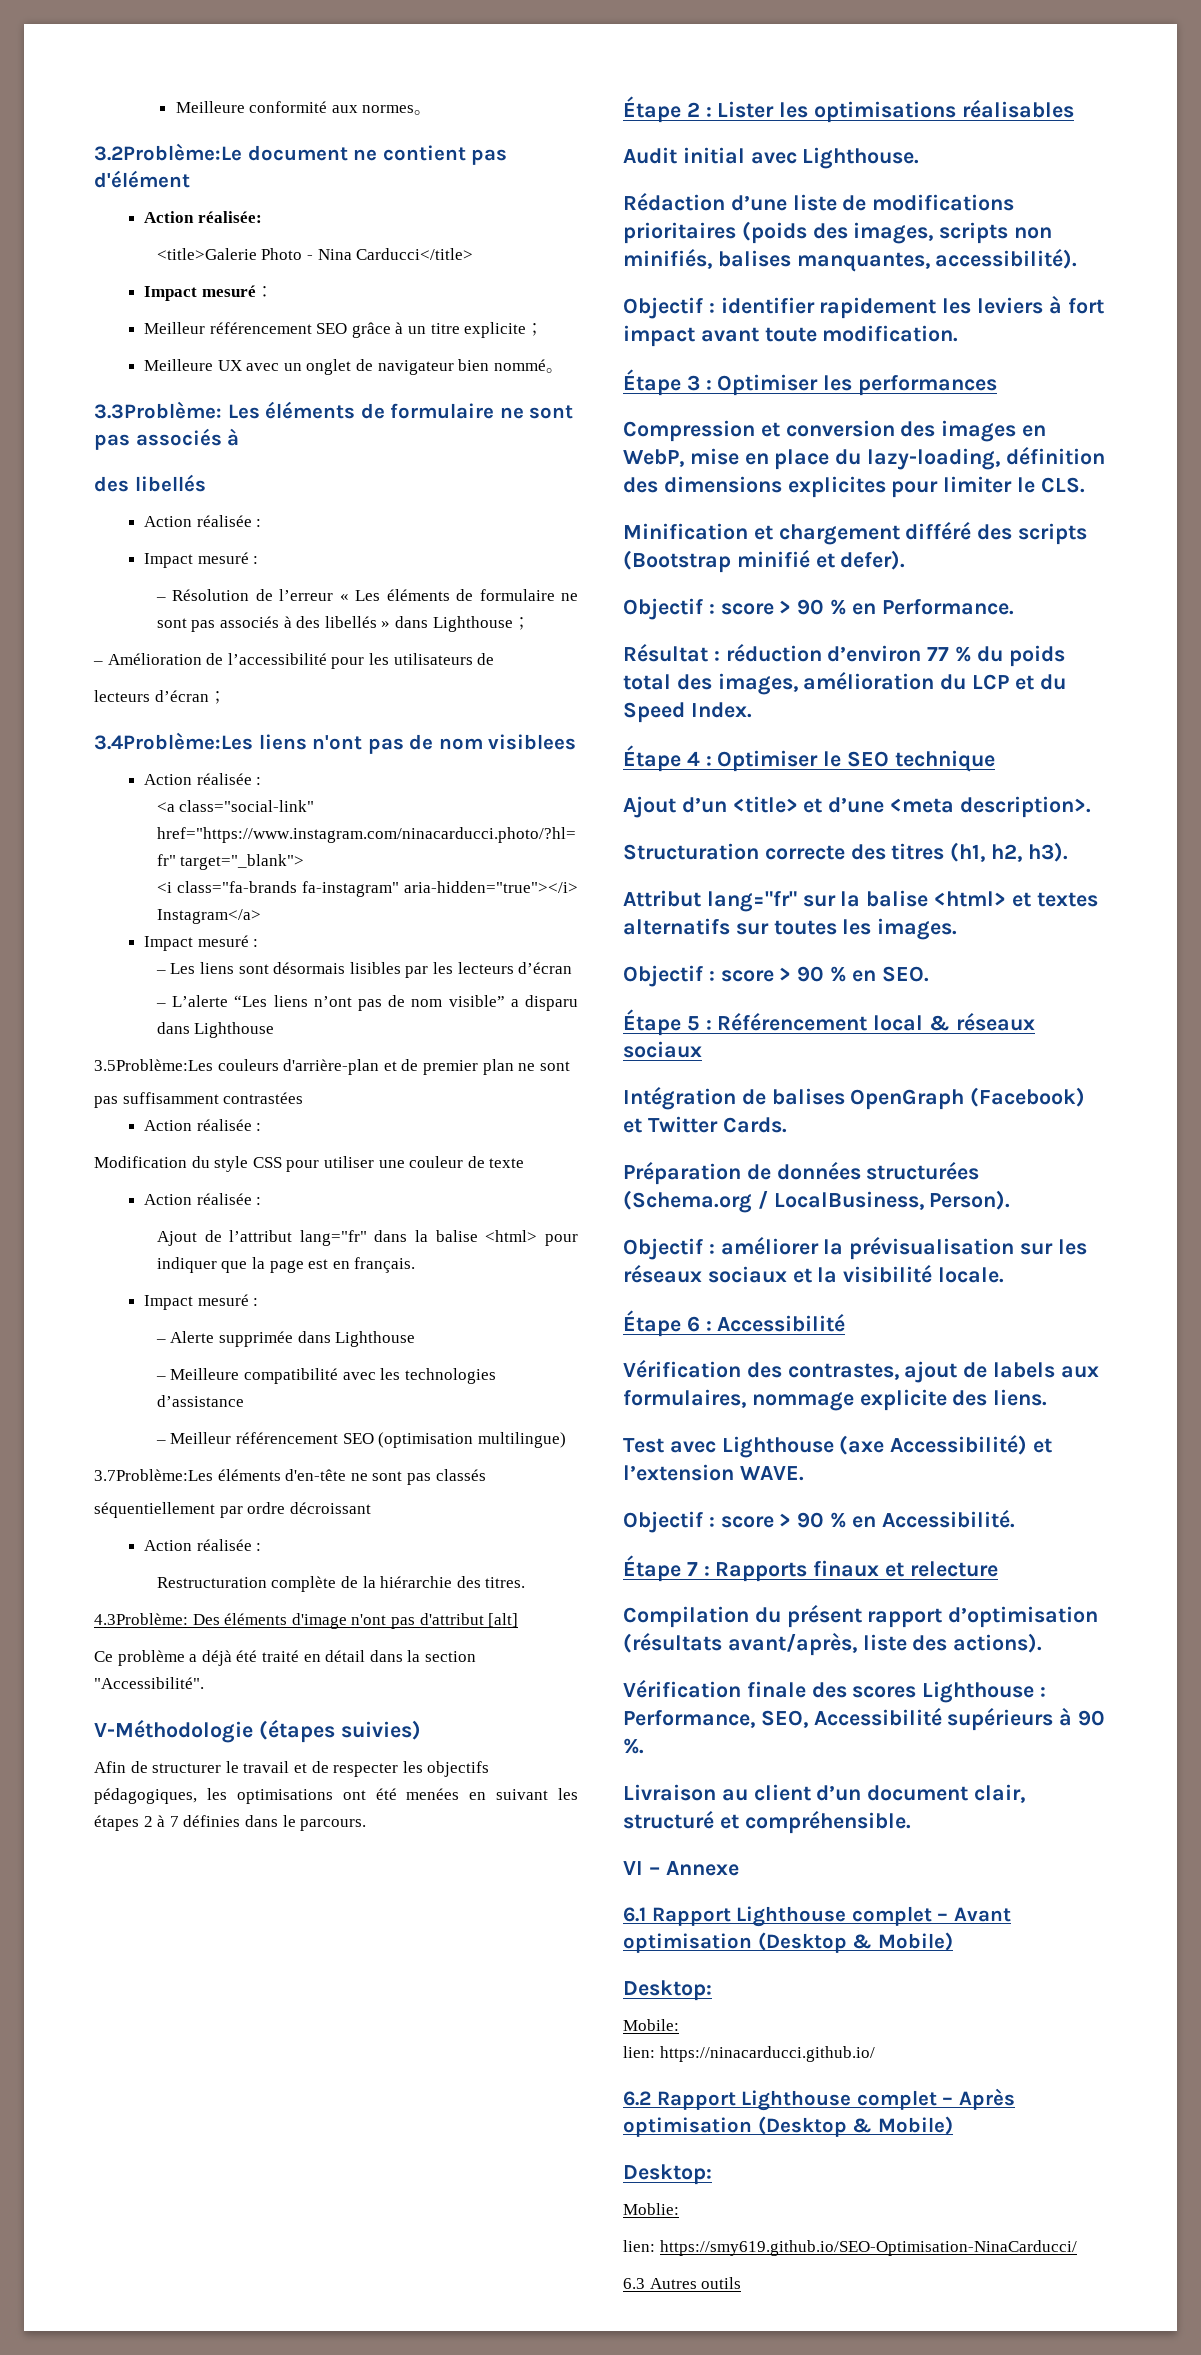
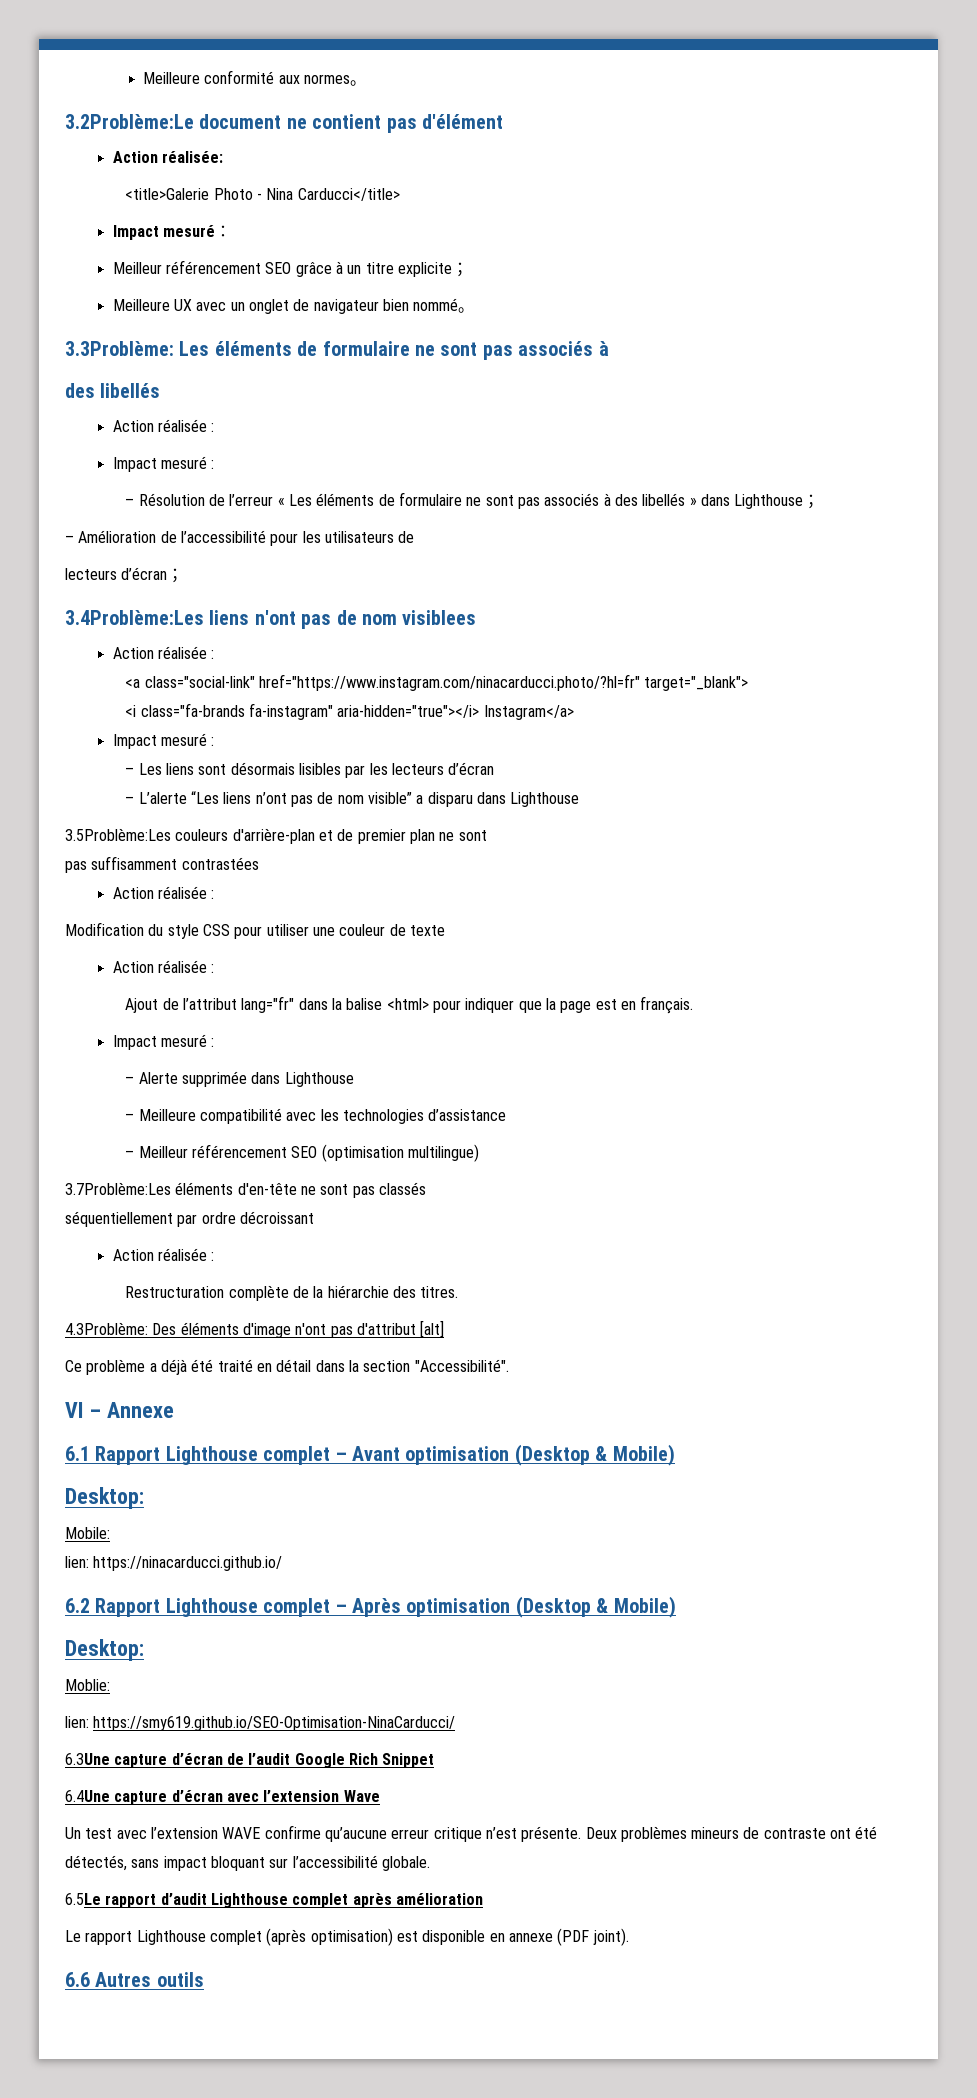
- V-Méthodologie (étapes suivies)
- Afin de structurer le travail et de respecter les objectifs pédagogiques, les optimisations ont été menées en suivant les étapes 2 à 7 définies dans le parcours.
- Étape 2 : Lister les optimisations réalisables
- Audit initial avec Lighthouse.
- Rédaction d’une liste de modifications prioritaires (poids des images, scripts non minifiés, balises manquantes, accessibilité).
- Objectif : identifier rapidement les leviers à fort impact avant toute modification.
- Étape 3 : Optimiser les performances
- Compression et conversion des images en WebP, mise en place du lazy-loading, définition des dimensions explicites pour limiter le CLS.
- Minification et chargement différé des scripts (Bootstrap minifié et defer).
- Objectif : score > 90 % en Performance.
- Résultat : réduction d’environ 77 % du poids total des images, amélioration du LCP et du Speed Index.
- Étape 4 : Optimiser le SEO technique
- Ajout d’un <title> et d’une <meta description>.
- Structuration correcte des titres (h1, h2, h3).
- Attribut lang="fr" sur la balise <html> et textes alternatifs sur toutes les images.
- Objectif : score > 90 % en SEO.
- Étape 5 : Référencement local & réseaux sociaux
- Intégration de balises OpenGraph (Facebook) et Twitter Cards.
- Préparation de données structurées (Schema.org / LocalBusiness, Person).
- Objectif : améliorer la prévisualisation sur les réseaux sociaux et la visibilité locale.
- Étape 6 : Accessibilité
- Vérification des contrastes, ajout de labels aux formulaires, nommage explicite des liens.
- Test avec Lighthouse (axe Accessibilité) et l’extension WAVE.
- Objectif : score > 90 % en Accessibilité.
- Étape 7 : Rapports finaux et relecture
- Compilation du présent rapport d’optimisation (résultats avant/après, liste des actions).
- Vérification finale des scores Lighthouse : Performance, SEO, Accessibilité supérieurs à 90 %.
- Livraison au client d’un document clair, structuré et compréhensible.
- 6.3 Autres outils
+ 6.3Une capture d’écran de l’audit Google Rich Snippet
+ 6.4Une capture d’écran avec l’extension Wave
+ Un test avec l’extension WAVE confirme qu’aucune erreur critique n’est présente. Deux problèmes mineurs de contraste ont été détectés, sans impact bloquant sur l’accessibilité globale.
+ 6.5Le rapport d’audit Lighthouse complet après amélioration
+ Le rapport Lighthouse complet (après optimisation) est disponible en annexe (PDF joint).
+ 6.6 Autres outils

